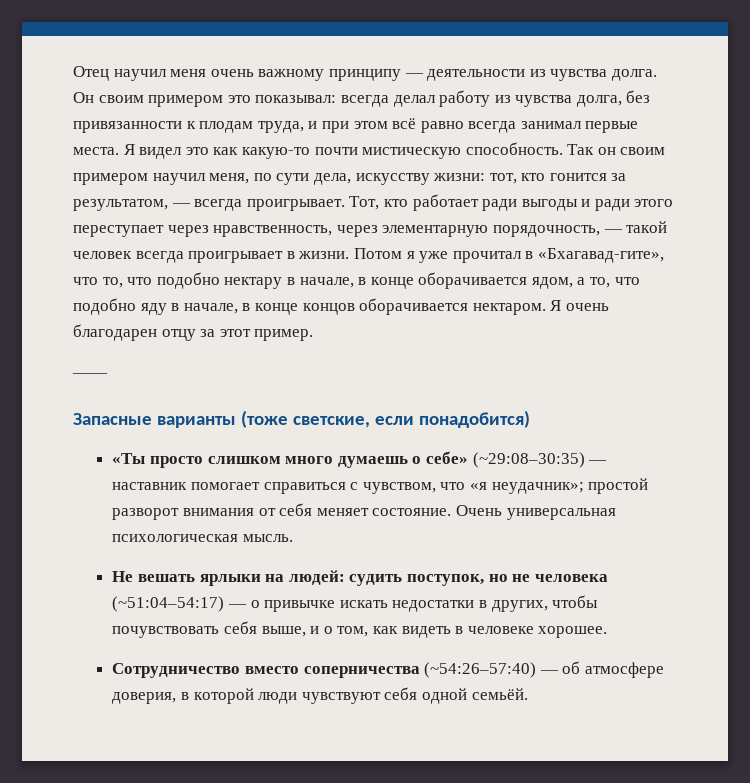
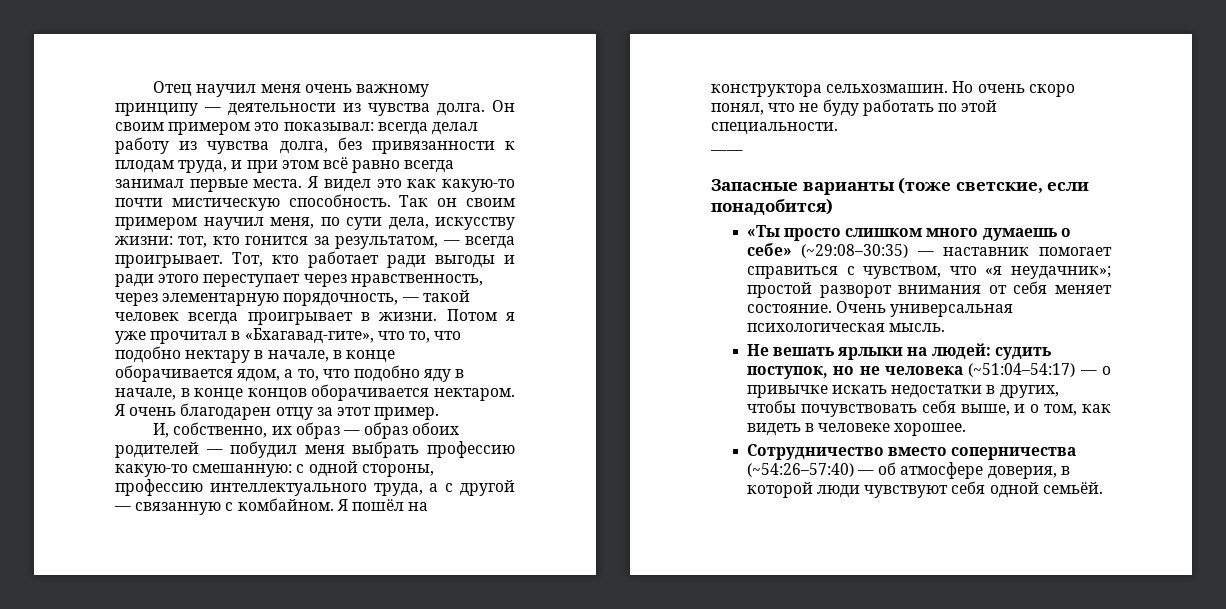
+ И, собственно, их образ — образ обоих родителей — побудил меня выбрать профессию какую-то смешанную: с одной стороны, профессию интеллектуального труда, а с другой — связанную с комбайном. Я пошёл на конструктора сельхозмашин. Но очень скоро понял, что не буду работать по этой специальности.

